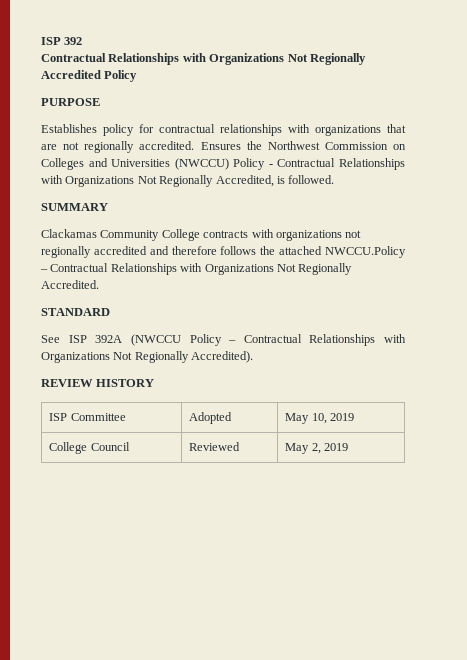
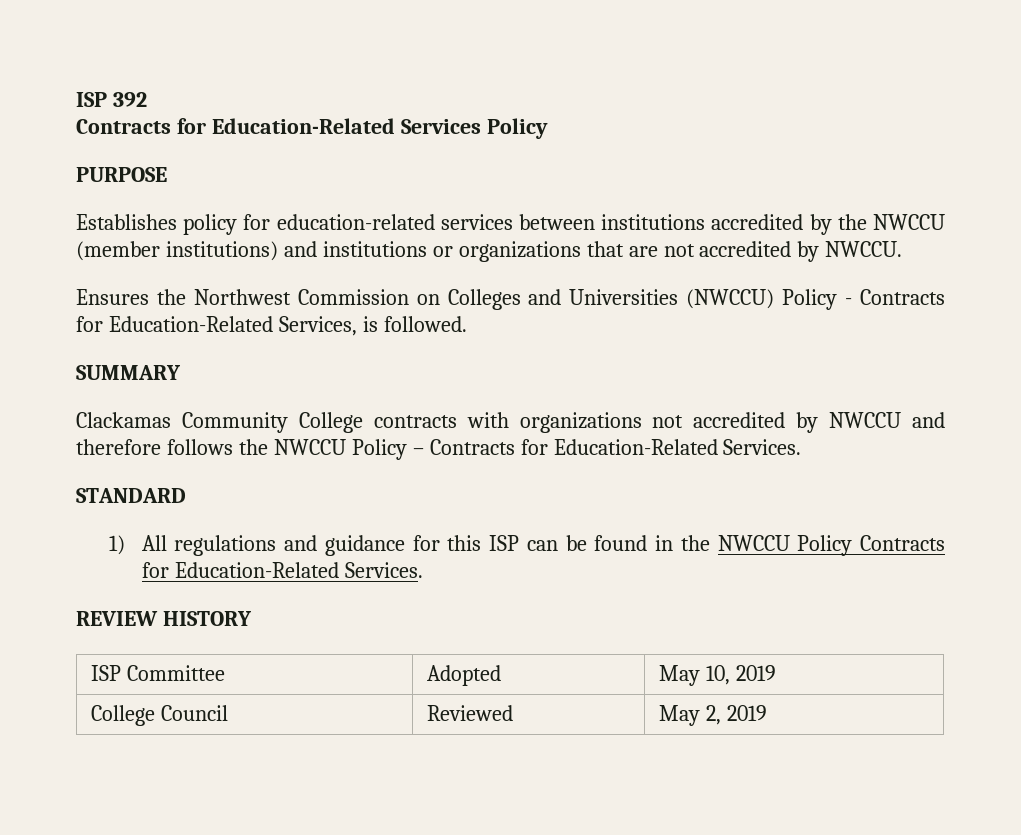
- Contractual Relationships with Organizations Not Regionally Accredited Policy
+ Contracts for Education-Related Services Policy
- Establishes policy for contractual relationships with organizations that are not regionally accredited. Ensures the Northwest Commission on Colleges and Universities (NWCCU) Policy - Contractual Relationships with Organizations Not Regionally Accredited, is followed.
+ Establishes policy for education-related services between institutions accredited by the NWCCU (member institutions) and institutions or organizations that are not accredited by NWCCU.
+ Ensures the Northwest Commission on Colleges and Universities (NWCCU) Policy - Contracts for Education-Related Services, is followed.
- Clackamas Community College contracts with organizations not regionally accredited and therefore follows the attached NWCCU.Policy – Contractual Relationships with Organizations Not Regionally Accredited.
+ Clackamas Community College contracts with organizations not accredited by NWCCU and therefore follows the NWCCU Policy – Contracts for Education-Related Services.
  STANDARD
- See ISP 392A (NWCCU Policy – Contractual Relationships with Organizations Not Regionally Accredited).
+ 1) All regulations and guidance for this ISP can be found in the NWCCU Policy Contracts for Education-Related Services.

